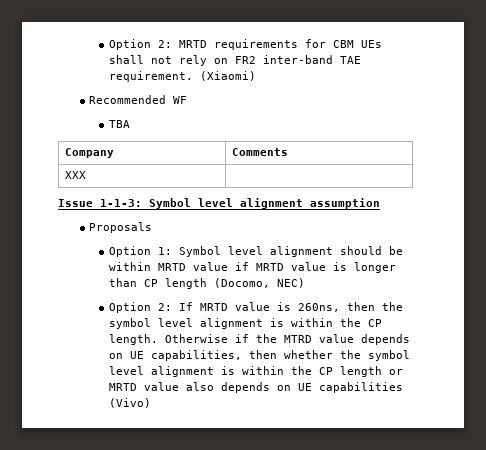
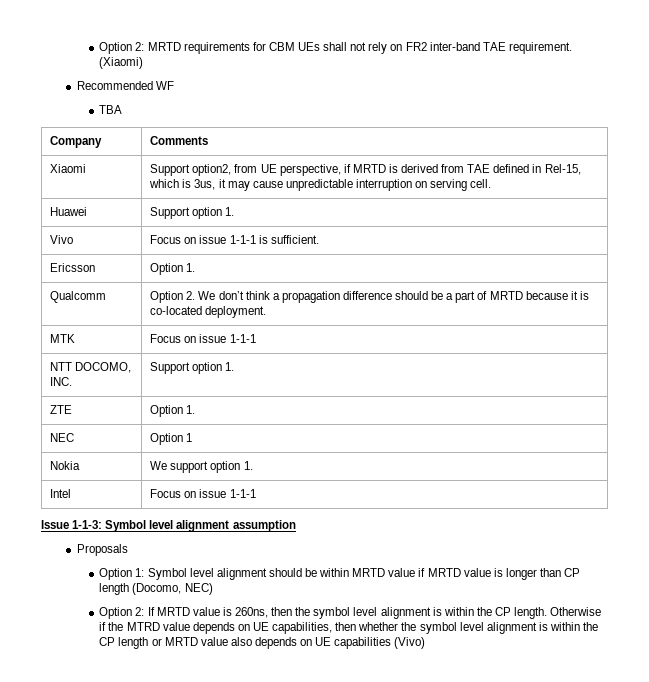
- XXX |
+ Xiaomi | Support option2, from UE perspective, if MRTD is derived from TAE defined in Rel-15, which is 3us, it may cause unpredictable interruption on serving cell.
+ Huawei | Support option 1.
+ Vivo | Focus on issue 1-1-1 is sufficient.
+ Ericsson | Option 1.
+ Qualcomm | Option 2. We don’t think a propagation difference should be a part of MRTD because it is co-located deployment.
+ MTK | Focus on issue 1-1-1
+ NTT DOCOMO, INC. | Support option 1.
+ ZTE | Option 1.
+ NEC | Option 1
+ Nokia | We support option 1.
+ Intel | Focus on issue 1-1-1

